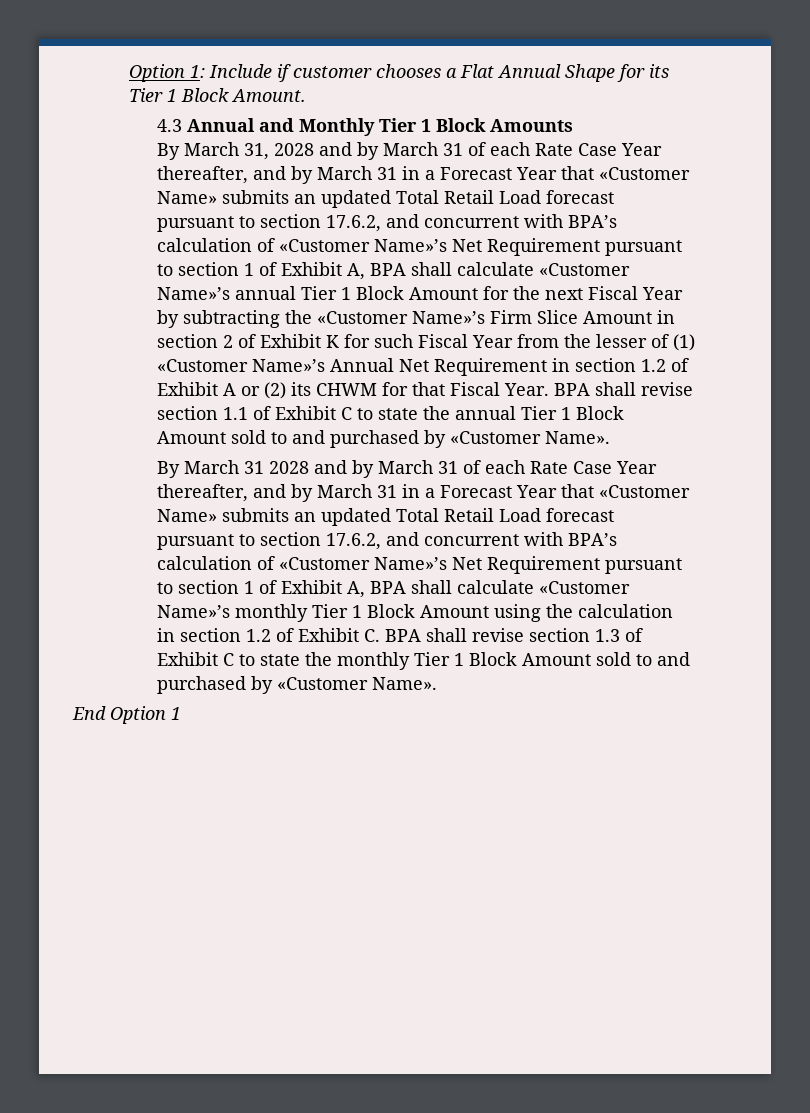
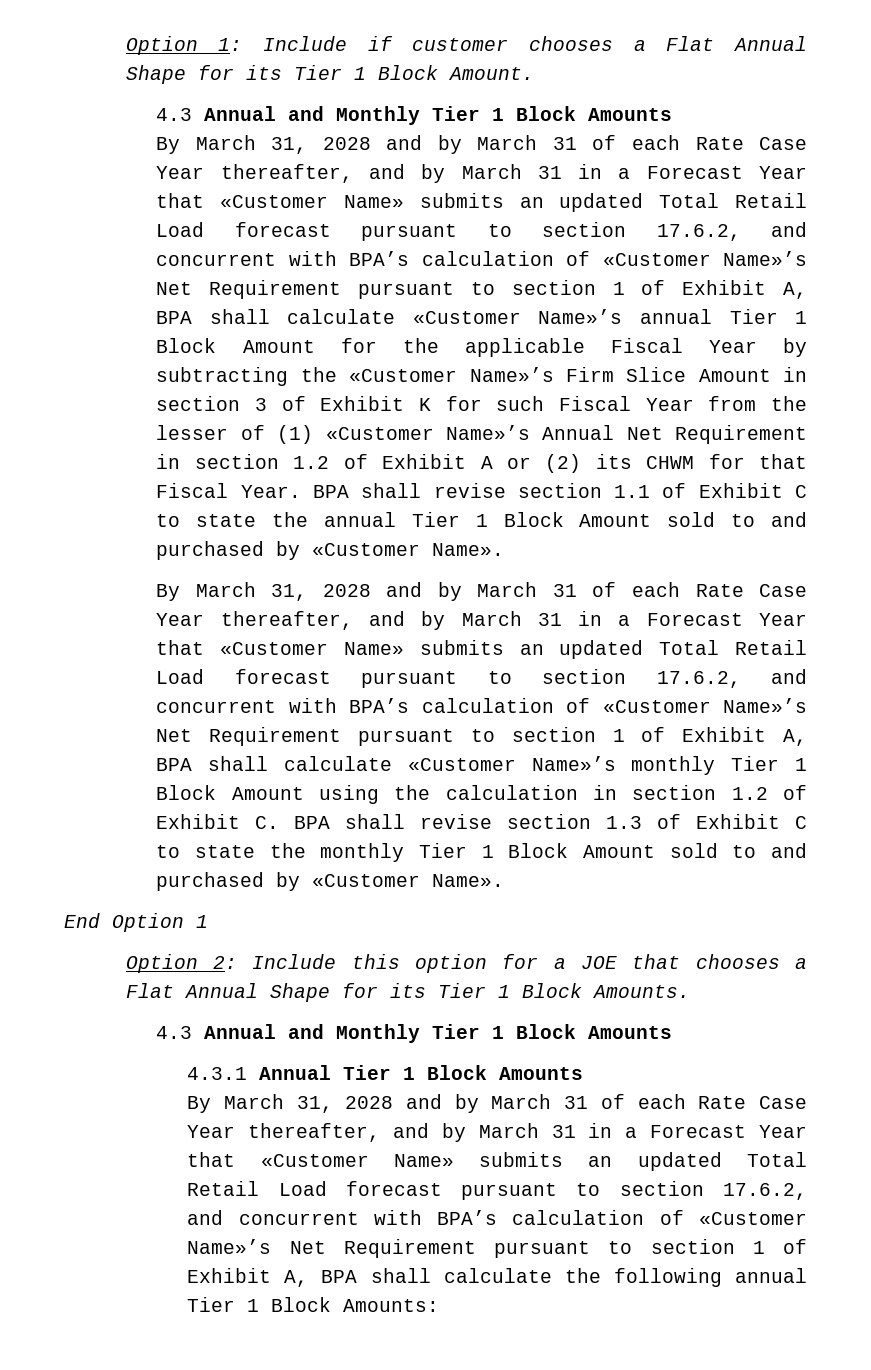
- By March 31, 2028 and by March 31 of each Rate Case Year thereafter, and by March 31 in a Forecast Year that «Customer Name» submits an updated Total Retail Load forecast pursuant to section 17.6.2, and concurrent with BPA’s calculation of «Customer Name»’s Net Requirement pursuant to section 1 of Exhibit A, BPA shall calculate «Customer Name»’s annual Tier 1 Block Amount for the next Fiscal Year by subtracting the «Customer Name»’s Firm Slice Amount in section 2 of Exhibit K for such Fiscal Year from the lesser of (1) «Customer Name»’s Annual Net Requirement in section 1.2 of Exhibit A or (2) its CHWM for that Fiscal Year.
+ By March 31, 2028 and by March 31 of each Rate Case Year thereafter, and by March 31 in a Forecast Year that «Customer Name» submits an updated Total Retail Load forecast pursuant to section 17.6.2, and concurrent with BPA’s calculation of «Customer Name»’s Net Requirement pursuant to section 1 of Exhibit A, BPA shall calculate «Customer Name»’s annual Tier 1 Block Amount for the applicable Fiscal Year by subtracting the «Customer Name»’s Firm Slice Amount in section 3 of Exhibit K for such Fiscal Year from the lesser of (1) «Customer Name»’s Annual Net Requirement in section 1.2 of Exhibit A or (2) its CHWM for that Fiscal Year.
- By March 31 2028 and by March 31 of each Rate Case Year thereafter, and by March 31 in a Forecast Year that «Customer Name» submits an updated Total Retail Load forecast pursuant to section 17.6.2, and concurrent with BPA’s calculation of «Customer Name»’s Net Requirement pursuant to section 1 of Exhibit A, BPA shall calculate «Customer Name»’s monthly Tier 1 Block Amount using the calculation in section 1.2 of Exhibit C. BPA shall revise section 1.3 of Exhibit C to state the monthly Tier 1 Block Amount sold to and purchased by «Customer Name».
+ By March 31, 2028 and by March 31 of each Rate Case Year thereafter, and by March 31 in a Forecast Year that «Customer Name» submits an updated Total Retail Load forecast pursuant to section 17.6.2, and concurrent with BPA’s calculation of «Customer Name»’s Net Requirement pursuant to section 1 of Exhibit A, BPA shall calculate «Customer Name»’s monthly Tier 1 Block Amount using the calculation in section 1.2 of Exhibit C. BPA shall revise section 1.3 of Exhibit C to state the monthly Tier 1 Block Amount sold to and purchased by «Customer Name».
+ Option 2: Include this option for a JOE that chooses a Flat Annual Shape for its Tier 1 Block Amounts.
+ 4.3 Annual and Monthly Tier 1 Block Amounts
+ 4.3.1 Annual Tier 1 Block Amounts
+ By March 31, 2028 and by March 31 of each Rate Case Year thereafter, and by March 31 in a Forecast Year that «Customer Name» submits an updated Total Retail Load forecast pursuant to section 17.6.2, and concurrent with BPA’s calculation of «Customer Name»’s Net Requirement pursuant to section 1 of Exhibit A, BPA shall calculate the following annual Tier 1 Block Amounts:

